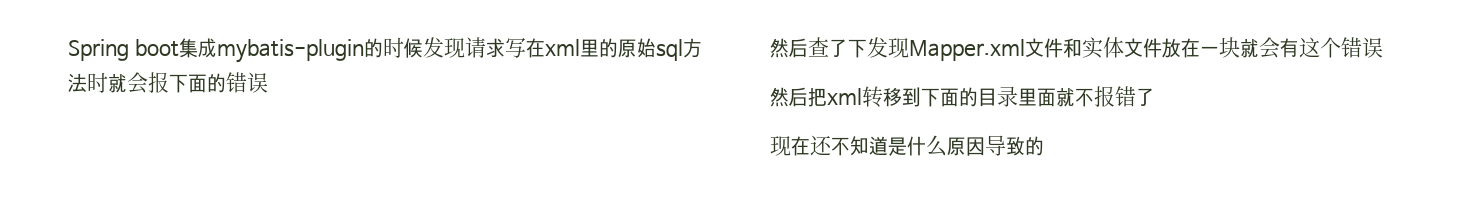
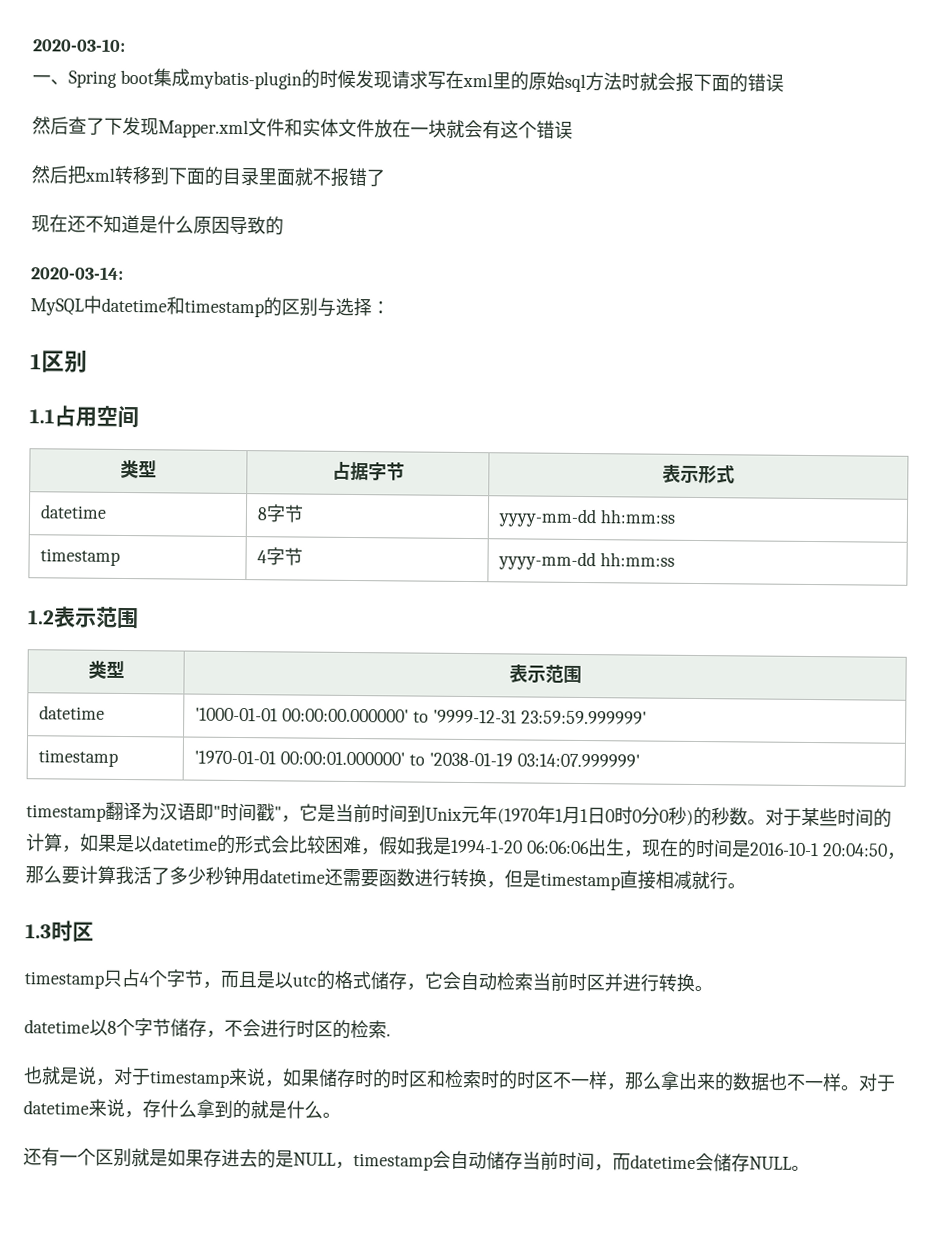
- Spring boot集成mybatis-plugin的时候发现请求写在xml里的原始sql方法时就会报下面的错误
+ 2020-03-10:
+ 一、Spring boot集成mybatis-plugin的时候发现请求写在xml里的原始sql方法时就会报下面的错误
+ 2020-03-14:
+ MySQL中datetime和timestamp的区别与选择：
+ 1区别
+ 1.1占用空间
+ 类型 | 占据字节 | 表示形式
+ datetime | 8字节 | yyyy-mm-dd hh:mm:ss
+ timestamp | 4字节 | yyyy-mm-dd hh:mm:ss
+ 1.2表示范围
+ 类型 | 表示范围
+ datetime | '1000-01-01 00:00:00.000000' to '9999-12-31 23:59:59.999999'
+ timestamp | '1970-01-01 00:00:01.000000' to '2038-01-19 03:14:07.999999'
+ timestamp翻译为汉语即"时间戳"，它是当前时间到Unix元年(1970年1月1日0时0分0秒)的秒数。对于某些时间的计算，如果是以datetime的形式会比较困难，假如我是1994-1-20 06:06:06出生，现在的时间是2016-10-1 20:04:50，那么要计算我活了多少秒钟用datetime还需要函数进行转换，但是timestamp直接相减就行。
+ 1.3时区
+ timestamp只占4个字节，而且是以utc的格式储存，它会自动检索当前时区并进行转换。
+ datetime以8个字节储存，不会进行时区的检索.
+ 也就是说，对于timestamp来说，如果储存时的时区和检索时的时区不一样，那么拿出来的数据也不一样。对于datetime来说，存什么拿到的就是什么。
+ 还有一个区别就是如果存进去的是NULL，timestamp会自动储存当前时间，而datetime会储存NULL。

